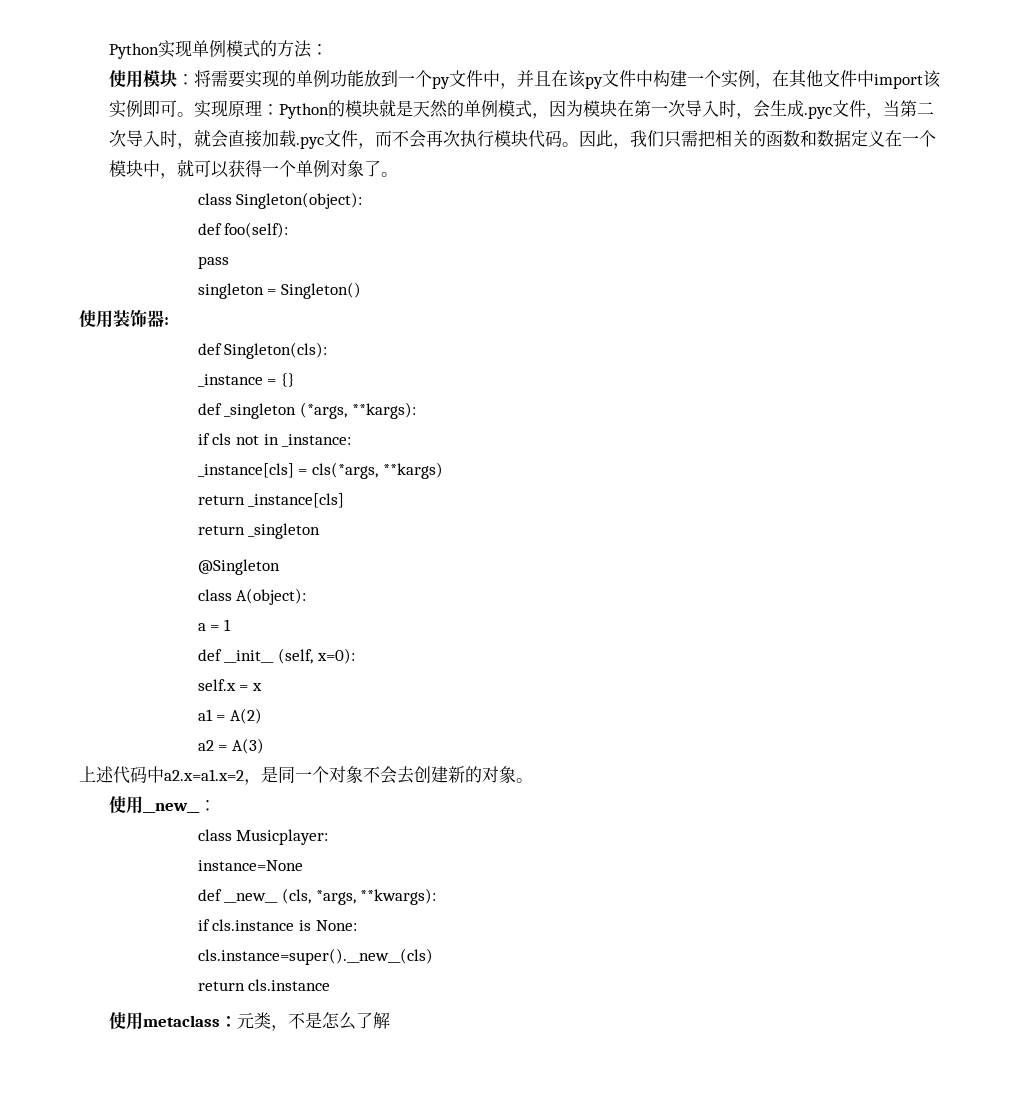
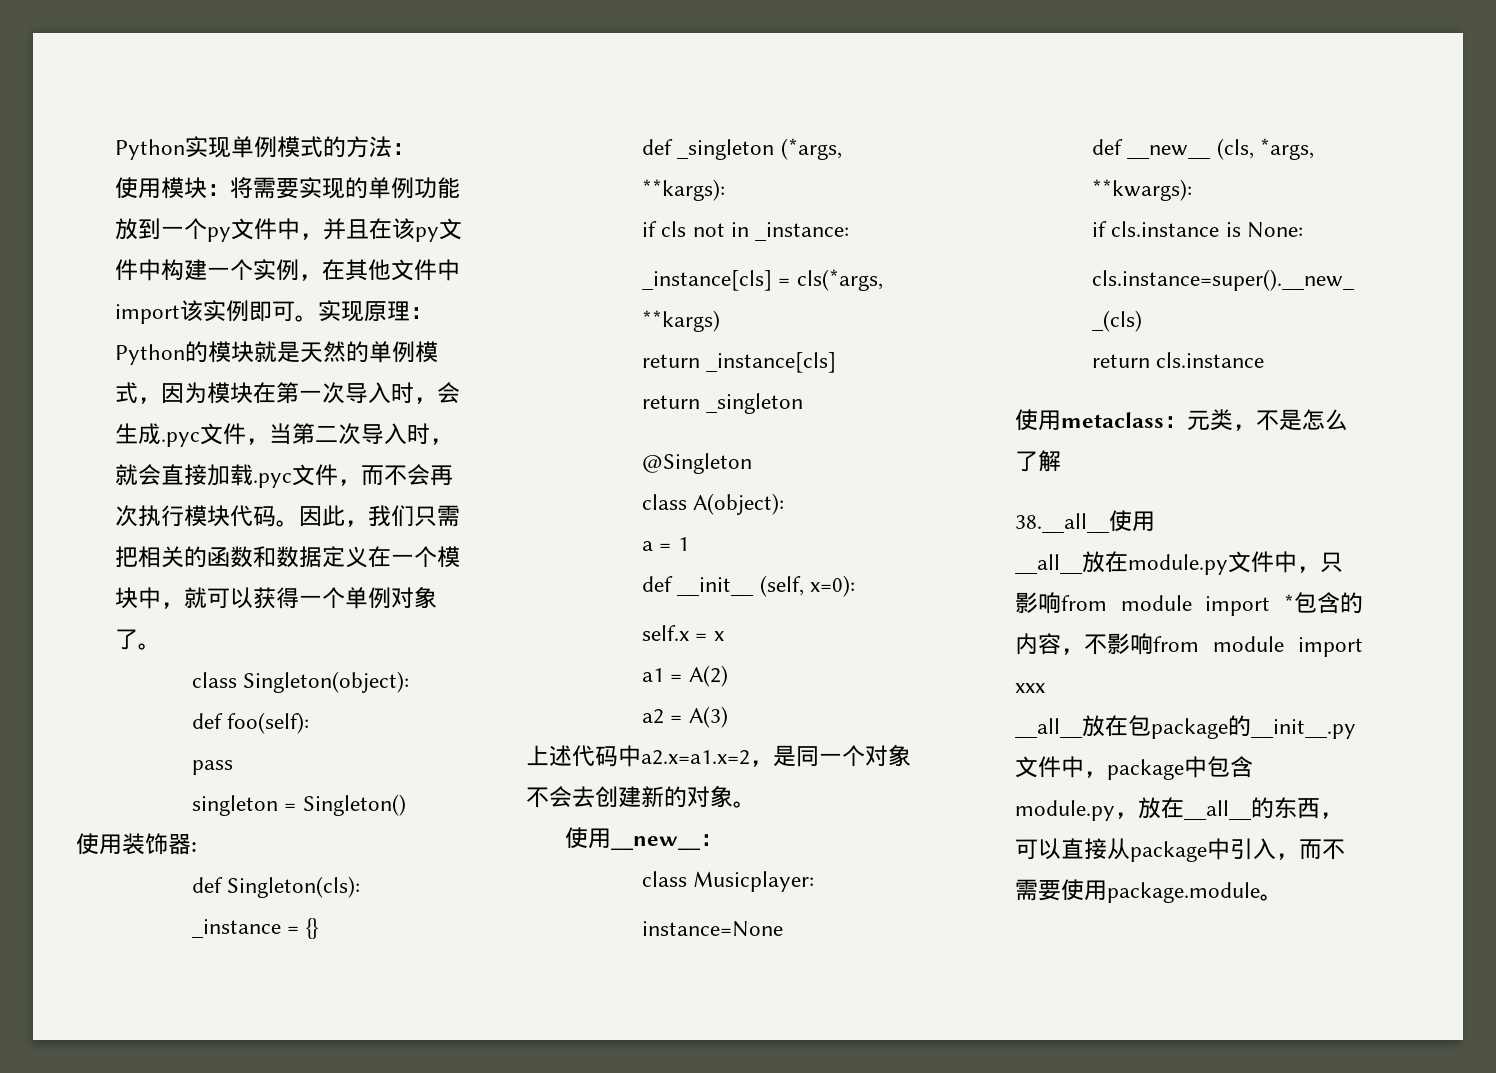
+ 38.__all__使用
+ __all__放在module.py文件中，只影响from module import *包含的内容，不影响from module import xxx
+ __all__放在包package的__init__.py文件中，package中包含module.py，放在__all__的东西，可以直接从package中引入，而不需要使用package.module。

